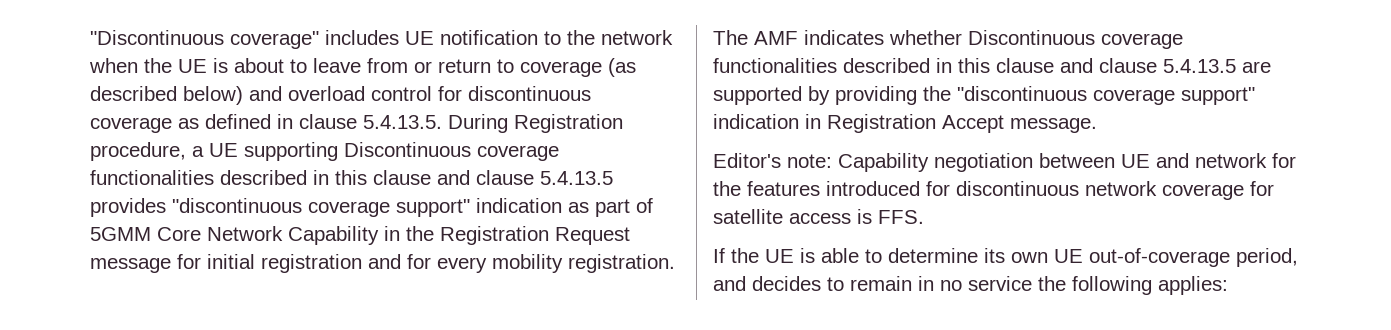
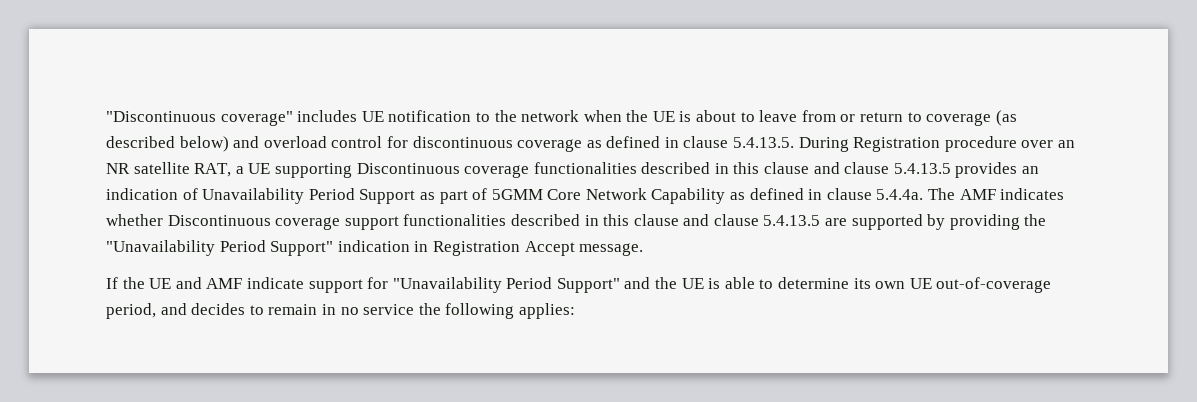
- "Discontinuous coverage" includes UE notification to the network when the UE is about to leave from or return to coverage (as described below) and overload control for discontinuous coverage as defined in clause 5.4.13.5. During Registration procedure, a UE supporting Discontinuous coverage functionalities described in this clause and clause 5.4.13.5 provides "discontinuous coverage support" indication as part of 5GMM Core Network Capability in the Registration Request message for initial registration and for every mobility registration. The AMF indicates whether Discontinuous coverage functionalities described in this clause and clause 5.4.13.5 are supported by providing the "discontinuous coverage support" indication in Registration Accept message.
+ "Discontinuous coverage" includes UE notification to the network when the UE is about to leave from or return to coverage (as described below) and overload control for discontinuous coverage as defined in clause 5.4.13.5. During Registration procedure over an NR satellite RAT, a UE supporting Discontinuous coverage functionalities described in this clause and clause 5.4.13.5 provides an indication of Unavailability Period Support as part of 5GMM Core Network Capability as defined in clause 5.4.4a. The AMF indicates whether Discontinuous coverage support functionalities described in this clause and clause 5.4.13.5 are supported by providing the "Unavailability Period Support" indication in Registration Accept message.
- Editor's note: Capability negotiation between UE and network for the features introduced for discontinuous network coverage for satellite access is FFS.
- If the UE is able to determine its own UE out-of-coverage period, and decides to remain in no service the following applies:
+ If the UE and AMF indicate support for "Unavailability Period Support" and the UE is able to determine its own UE out-of-coverage period, and decides to remain in no service the following applies:

